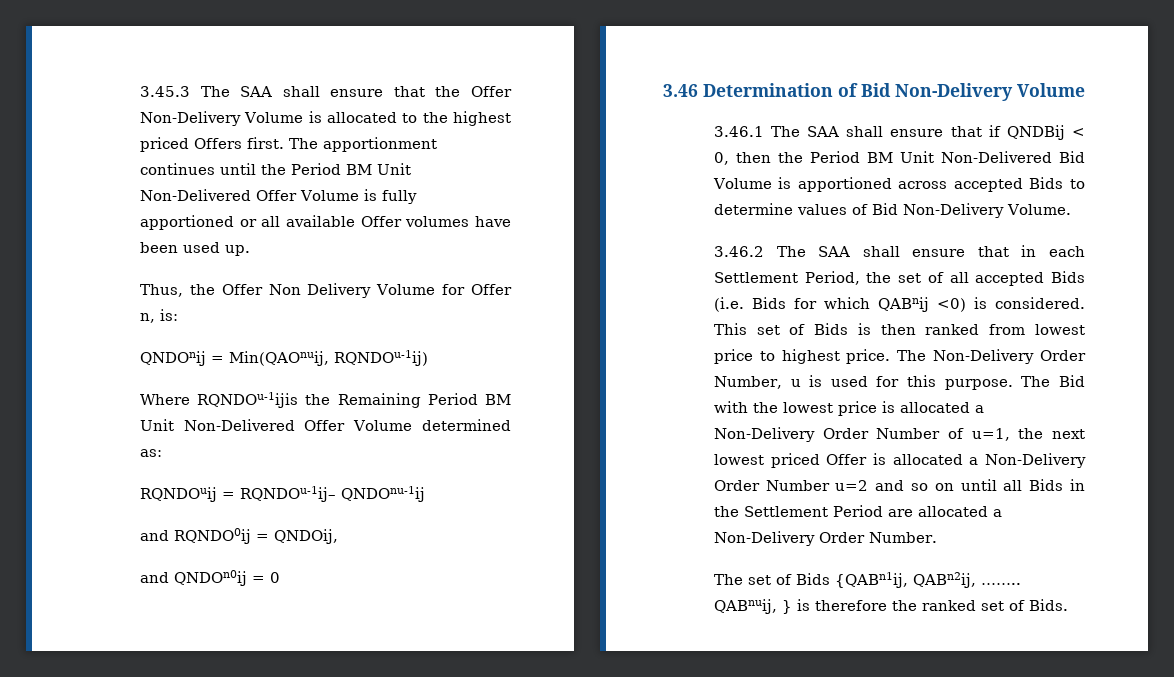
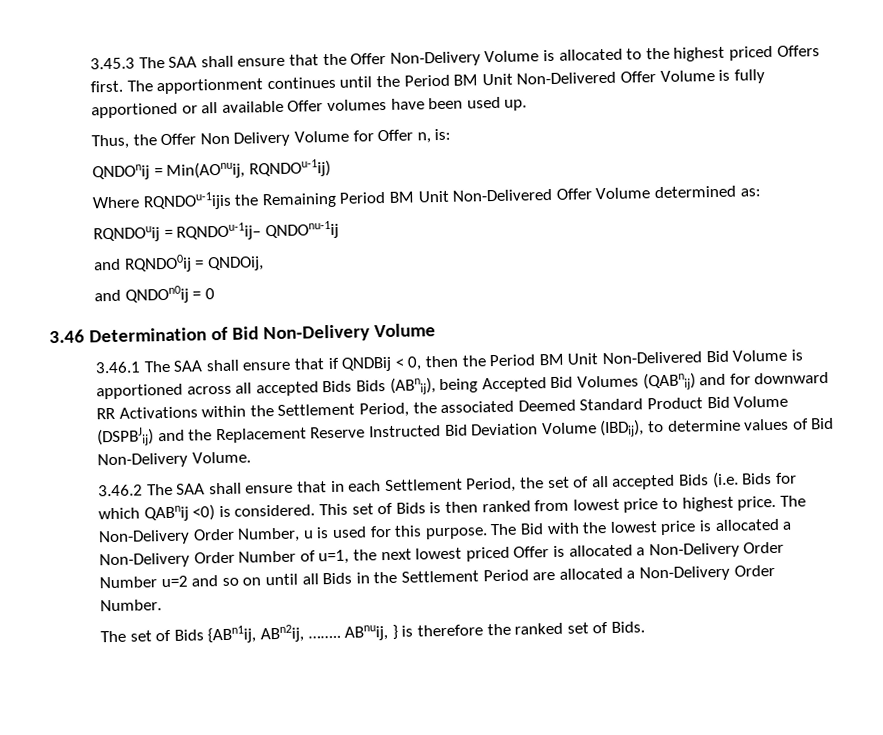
- QNDOnij = Min(QAOnuij, RQNDOu-1ij)
+ QNDOnij = Min(AOnuij, RQNDOu-1ij)
- 3.46.1 The SAA shall ensure that if QNDBij < 0, then the Period BM Unit Non-Delivered Bid Volume is apportioned across accepted Bids to determine values of Bid Non-Delivery Volume.
+ 3.46.1 The SAA shall ensure that if QNDBij < 0, then the Period BM Unit Non-Delivered Bid Volume is apportioned across all accepted Bids Bids (ABnij), being Accepted Bid Volumes (QABnij) and for downward RR Activations within the Settlement Period, the associated Deemed Standard Product Bid Volume (DSPBJij) and the Replacement Reserve Instructed Bid Deviation Volume (IBDij), to determine values of Bid Non-Delivery Volume.
- The set of Bids {QABn1ij, QABn2ij, …….. QABnuij, } is therefore the ranked set of Bids.
+ The set of Bids {ABn1ij, ABn2ij, …….. ABnuij, } is therefore the ranked set of Bids.

